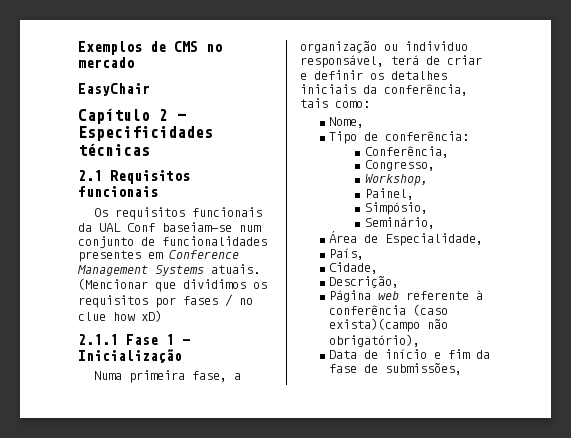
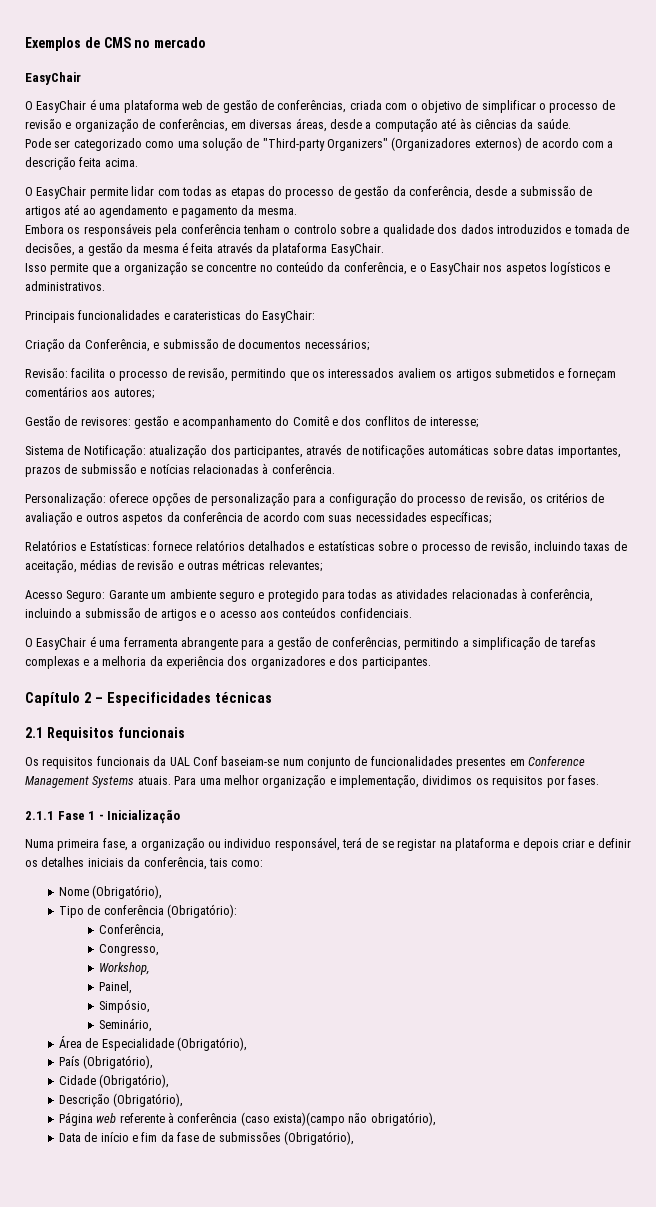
+ O EasyChair é uma plataforma web de gestão de conferências, criada com o objetivo de simplificar o processo de revisão e organização de conferências, em diversas áreas, desde a computação até às ciências da saúde.
+ Pode ser categorizado como uma solução de "Third-party Organizers" (Organizadores externos) de acordo com a descrição feita acima.
+ O EasyChair permite lidar com todas as etapas do processo de gestão da conferência, desde a submissão de artigos até ao agendamento e pagamento da mesma.
+ Embora os responsáveis pela conferência tenham o controlo sobre a qualidade dos dados introduzidos e tomada de decisões, a gestão da mesma é feita através da plataforma EasyChair.
+ Isso permite que a organização se concentre no conteúdo da conferência, e o EasyChair nos aspetos logísticos e administrativos.
+ Principais funcionalidades e carateristicas do EasyChair:
+ Criação da Conferência, e submissão de documentos necessários;
+ Revisão: facilita o processo de revisão, permitindo que os interessados avaliem os artigos submetidos e forneçam comentários aos autores;
+ Gestão de revisores: gestão e acompanhamento do Comitê e dos conflitos de interesse;
+ Sistema de Notificação: atualização dos participantes, através de notificações automáticas sobre datas importantes, prazos de submissão e notícias relacionadas à conferência.
+ Personalização: oferece opções de personalização para a configuração do processo de revisão, os critérios de avaliação e outros aspetos da conferência de acordo com suas necessidades específicas;
+ Relatórios e Estatísticas: fornece relatórios detalhados e estatísticas sobre o processo de revisão, incluindo taxas de aceitação, médias de revisão e outras métricas relevantes;
+ Acesso Seguro: Garante um ambiente seguro e protegido para todas as atividades relacionadas à conferência, incluindo a submissão de artigos e o acesso aos conteúdos confidenciais.
+ O EasyChair é uma ferramenta abrangente para a gestão de conferências, permitindo a simplificação de tarefas complexas e a melhoria da experiência dos organizadores e dos participantes.
- (Mencionar que dividimos os requisitos por fases / no clue how xD)
+ Para uma melhor organização e implementação, dividimos os requisitos por fases.
- Numa primeira fase, a organização ou individuo responsável, terá de criar e definir os detalhes iniciais da conferência, tais como:
+ Numa primeira fase, a organização ou individuo responsável, terá de se registar na plataforma e depois criar e definir os detalhes iniciais da conferência, tais como:
- Nome,
+ Nome (Obrigatório),
- Tipo de conferência:
+ Tipo de conferência (Obrigatório):
- Área de Especialidade,
- País,
- Cidade,
- Descrição,
+ Área de Especialidade (Obrigatório),
+ País (Obrigatório),
+ Cidade (Obrigatório),
+ Descrição (Obrigatório),
- Data de início e fim da fase de submissões,
+ Data de início e fim da fase de submissões (Obrigatório),

